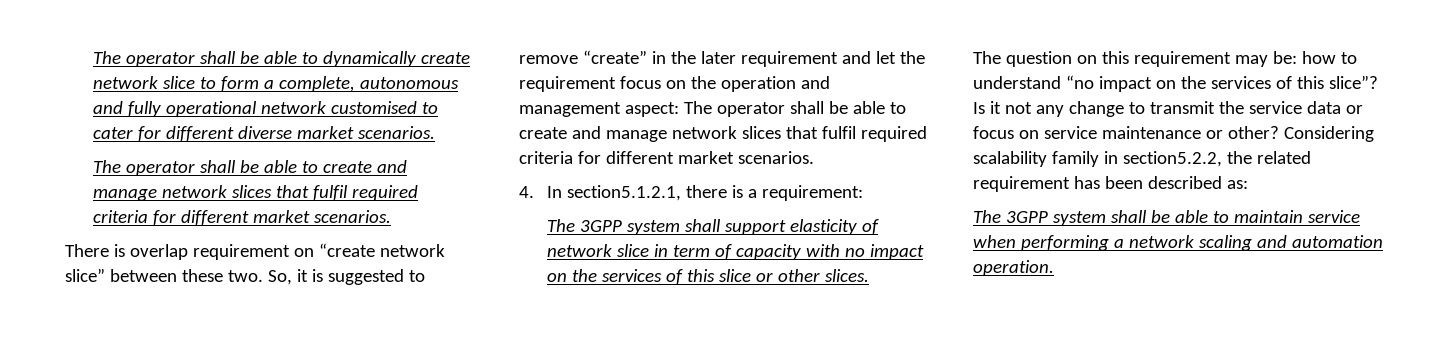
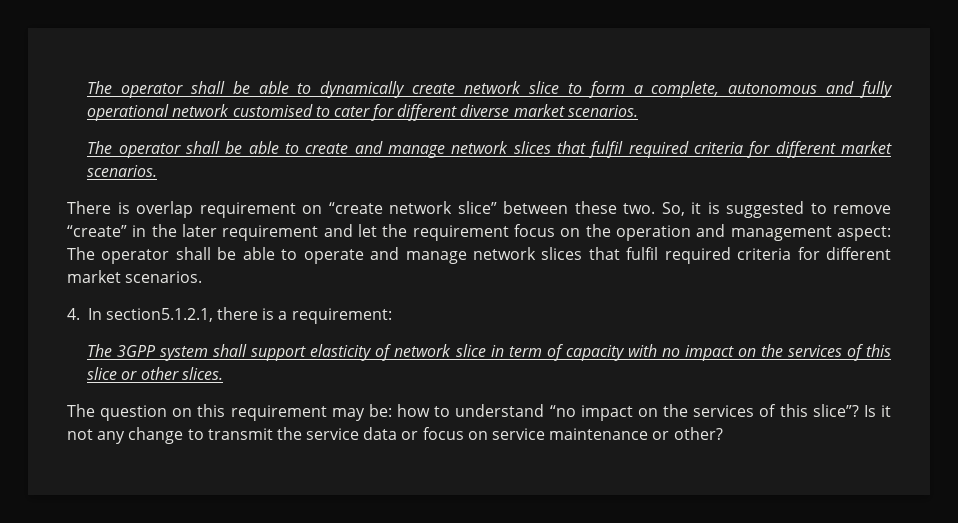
- So, it is suggested to remove “create” in the later requirement and let the requirement focus on the operation and management aspect: The operator shall be able to create and manage network slices that fulfil required criteria for different market scenarios.
+ So, it is suggested to remove “create” in the later requirement and let the requirement focus on the operation and management aspect: The operator shall be able to operate and manage network slices that fulfil required criteria for different market scenarios.
- Considering scalability family in section5.2.2, the related requirement has been described as:
- The 3GPP system shall be able to maintain service when performing a network scaling and automation operation.

